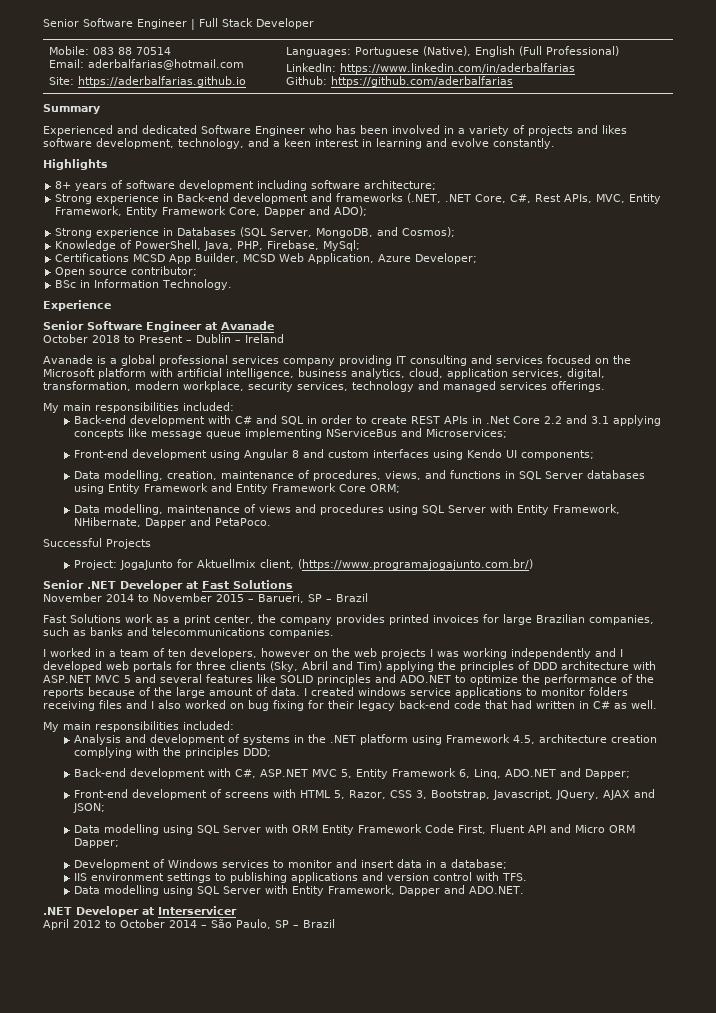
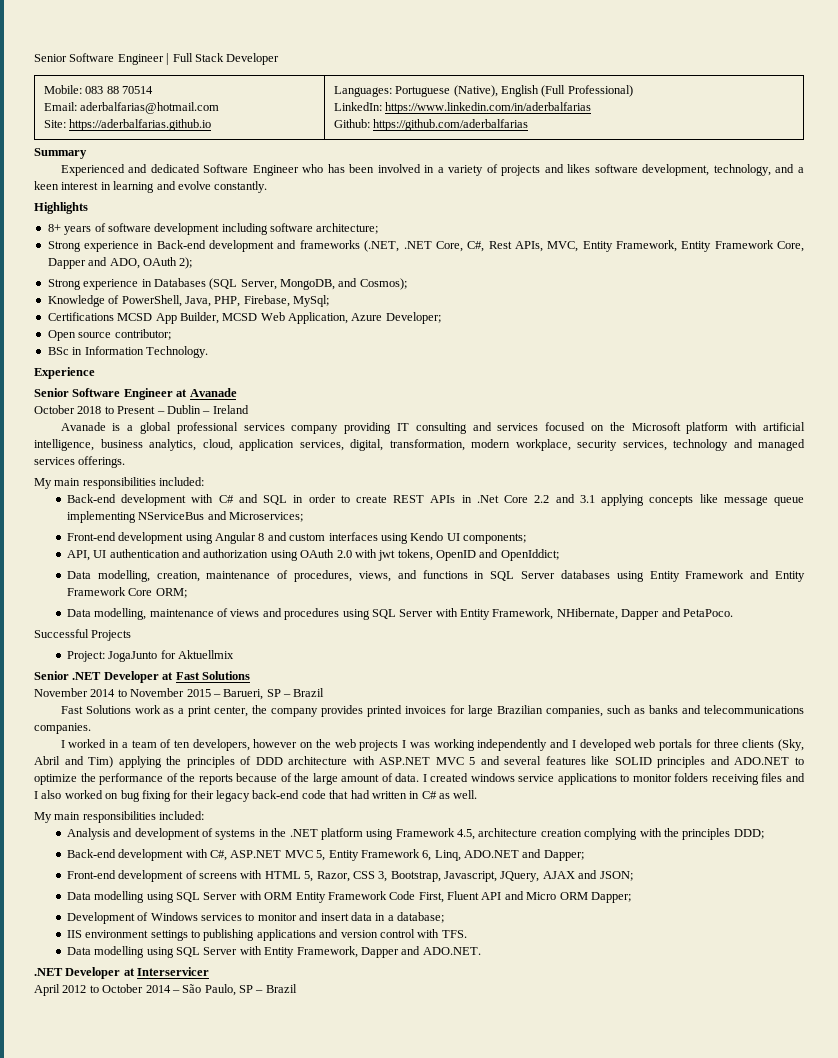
- Strong experience in Back-end development and frameworks (.NET, .NET Core, C#, Rest APIs, MVC, Entity Framework, Entity Framework Core, Dapper and ADO);
+ Strong experience in Back-end development and frameworks (.NET, .NET Core, C#, Rest APIs, MVC, Entity Framework, Entity Framework Core, Dapper and ADO, OAuth 2);
+ API, UI authentication and authorization using OAuth 2.0 with jwt tokens, OpenID and OpenIddict;
- Project: JogaJunto for Aktuellmix client, (https://www.programajogajunto.com.br/)
+ Project: JogaJunto for Aktuellmix

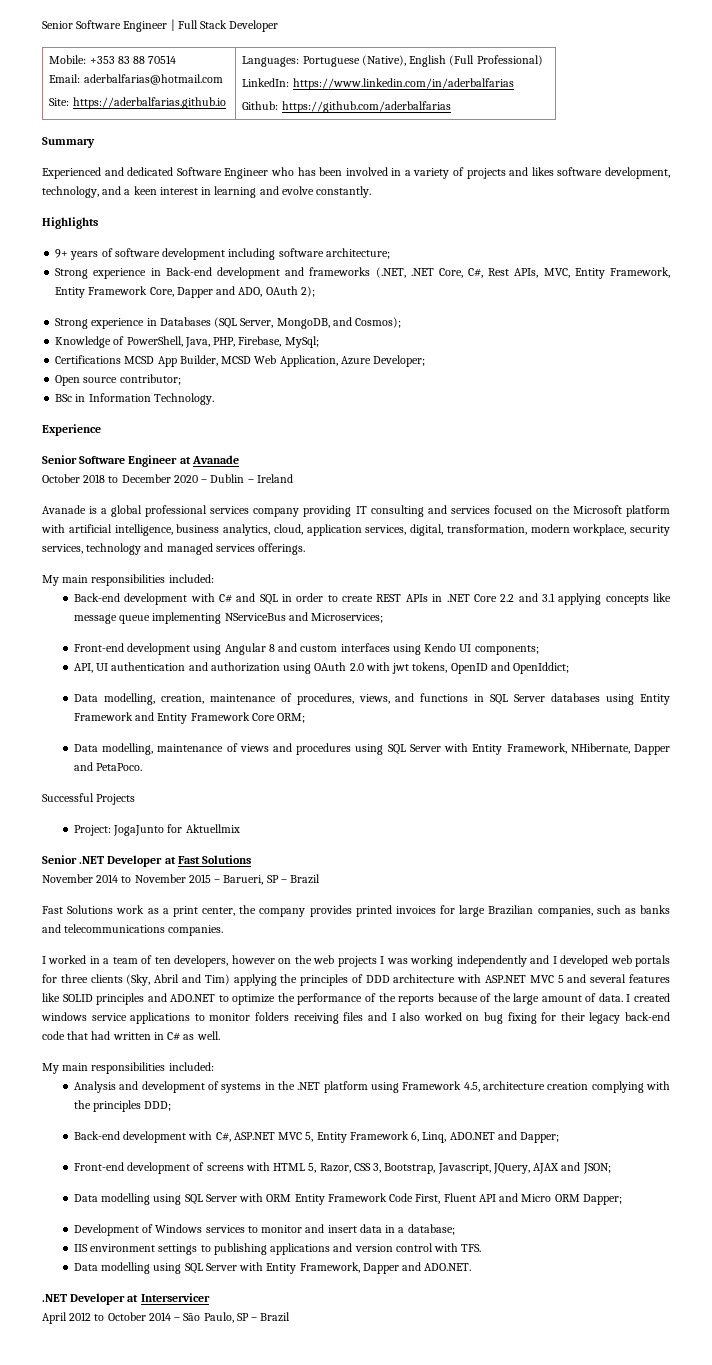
- Mobile: 083 88 70514
+ Mobile: +353 83 88 70514
- 8+ years of software development including software architecture;
+ 9+ years of software development including software architecture;
- October 2018 to Present – Dublin – Ireland
+ October 2018 to December 2020 – Dublin – Ireland
- Back-end development with C# and SQL in order to create REST APIs in .Net Core 2.2 and 3.1 applying concepts like message queue implementing NServiceBus and Microservices;
+ Back-end development with C# and SQL in order to create REST APIs in .NET Core 2.2 and 3.1 applying concepts like message queue implementing NServiceBus and Microservices;

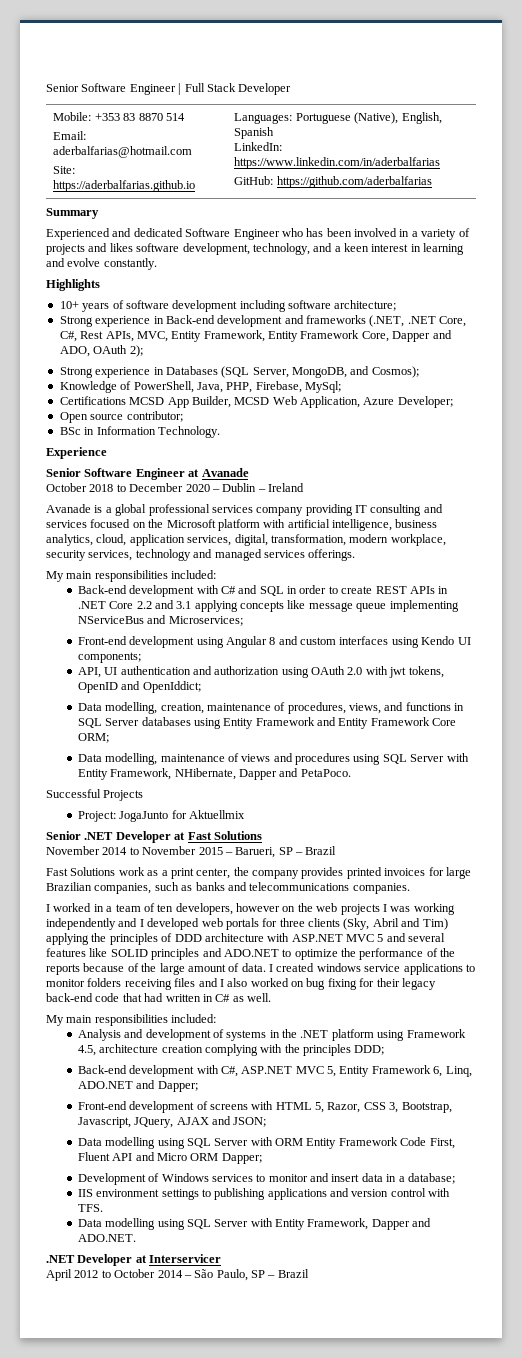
- Mobile: +353 83 88 70514
+ Mobile: +353 83 8870 514
  Email: aderbalfarias@hotmail.com
- Site: https://aderbalfarias.github.io | Languages: Portuguese (Native), English (Full Professional)
+ Site: https://aderbalfarias.github.io | Languages: Portuguese (Native), English, Spanish
  LinkedIn: https://www.linkedin.com/in/aderbalfarias
- Github: https://github.com/aderbalfarias
+ GitHub: https://github.com/aderbalfarias
- 9+ years of software development including software architecture;
+ 10+ years of software development including software architecture;

